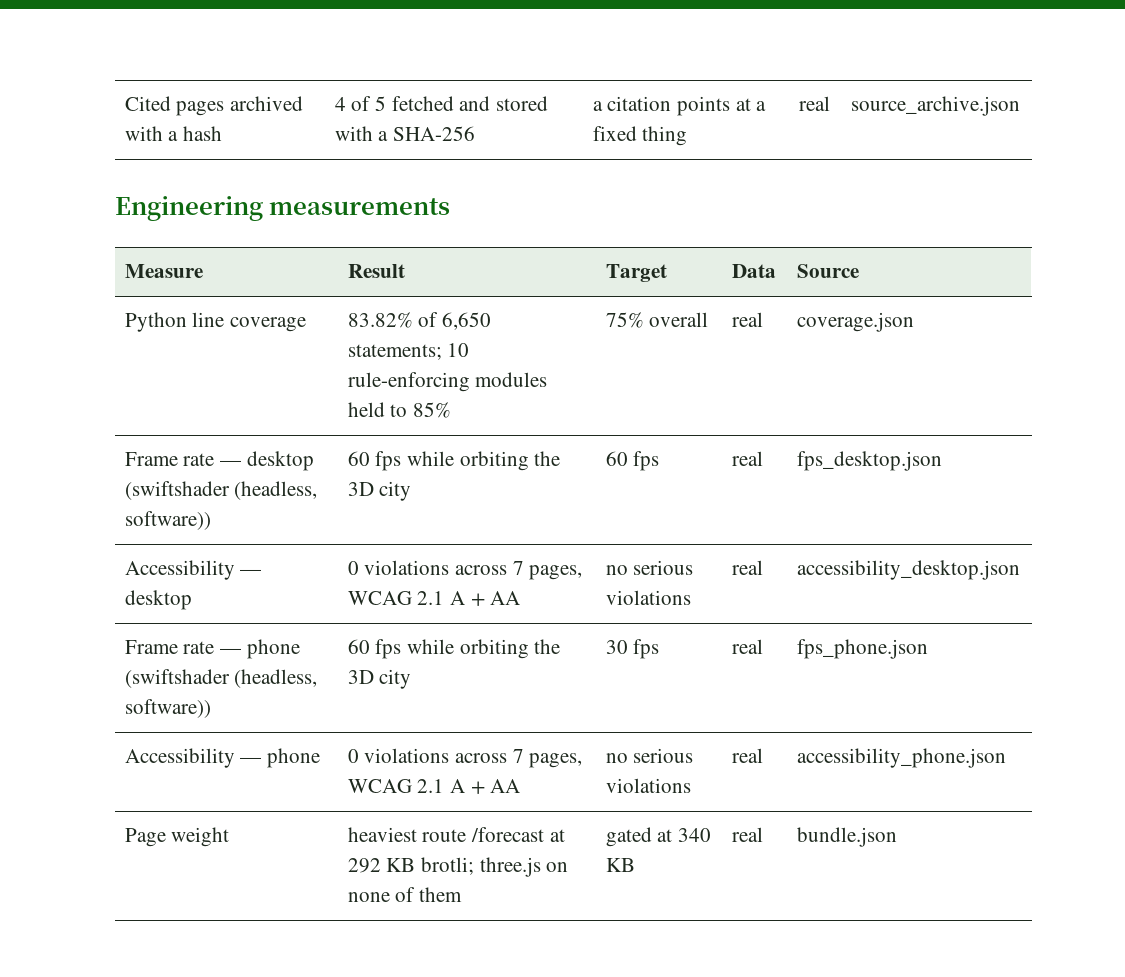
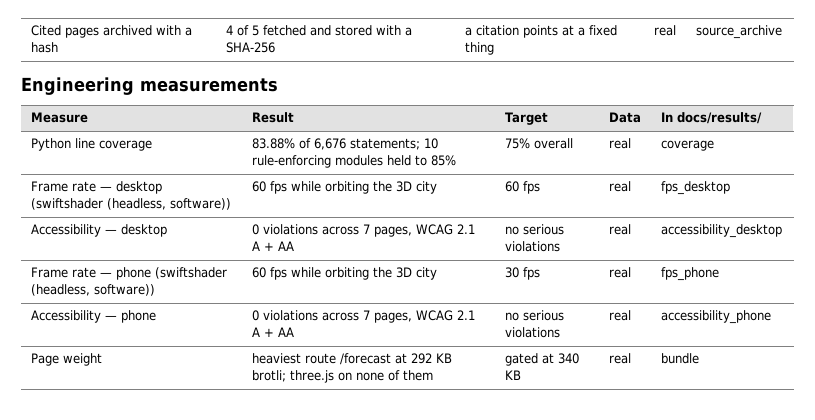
- Cited pages archived with a hash | 4 of 5 fetched and stored with a SHA-256 | a citation points at a fixed thing | real | source_archive.json
+ Cited pages archived with a hash | 4 of 5 fetched and stored with a SHA-256 | a citation points at a fixed thing | real | source_archive
- Measure | Result | Target | Data | Source
+ Measure | Result | Target | Data | In docs/results/
- Python line coverage | 83.82% of 6,650 statements; 10 rule-enforcing modules held to 85% | 75% overall | real | coverage.json
+ Python line coverage | 83.88% of 6,676 statements; 10 rule-enforcing modules held to 85% | 75% overall | real | coverage
- Frame rate — desktop (swiftshader (headless, software)) | 60 fps while orbiting the 3D city | 60 fps | real | fps_desktop.json
+ Frame rate — desktop (swiftshader (headless, software)) | 60 fps while orbiting the 3D city | 60 fps | real | fps_desktop
- Accessibility — desktop | 0 violations across 7 pages, WCAG 2.1 A + AA | no serious violations | real | accessibility_desktop.json
+ Accessibility — desktop | 0 violations across 7 pages, WCAG 2.1 A + AA | no serious violations | real | accessibility_desktop
- Frame rate — phone (swiftshader (headless, software)) | 60 fps while orbiting the 3D city | 30 fps | real | fps_phone.json
+ Frame rate — phone (swiftshader (headless, software)) | 60 fps while orbiting the 3D city | 30 fps | real | fps_phone
- Accessibility — phone | 0 violations across 7 pages, WCAG 2.1 A + AA | no serious violations | real | accessibility_phone.json
+ Accessibility — phone | 0 violations across 7 pages, WCAG 2.1 A + AA | no serious violations | real | accessibility_phone
- Page weight | heaviest route /forecast at 292 KB brotli; three.js on none of them | gated at 340 KB | real | bundle.json
+ Page weight | heaviest route /forecast at 292 KB brotli; three.js on none of them | gated at 340 KB | real | bundle

